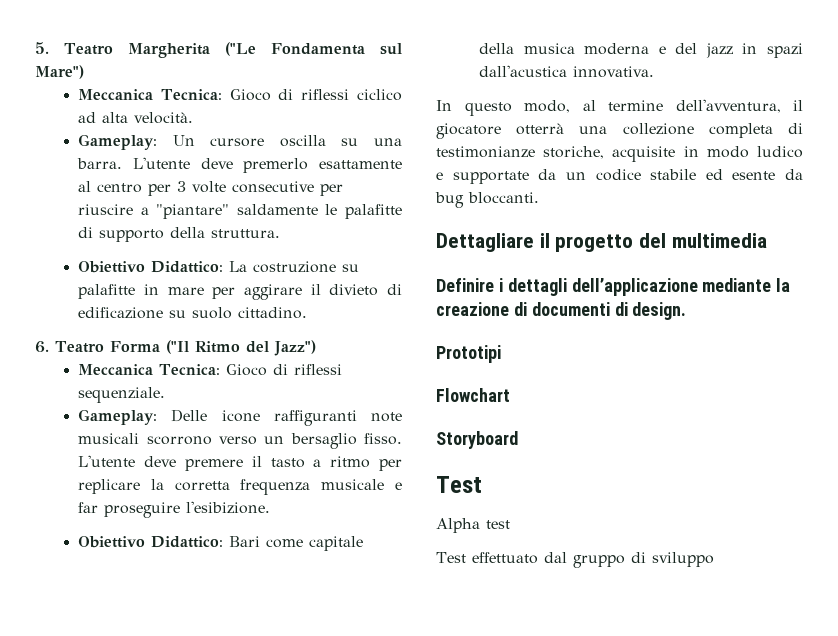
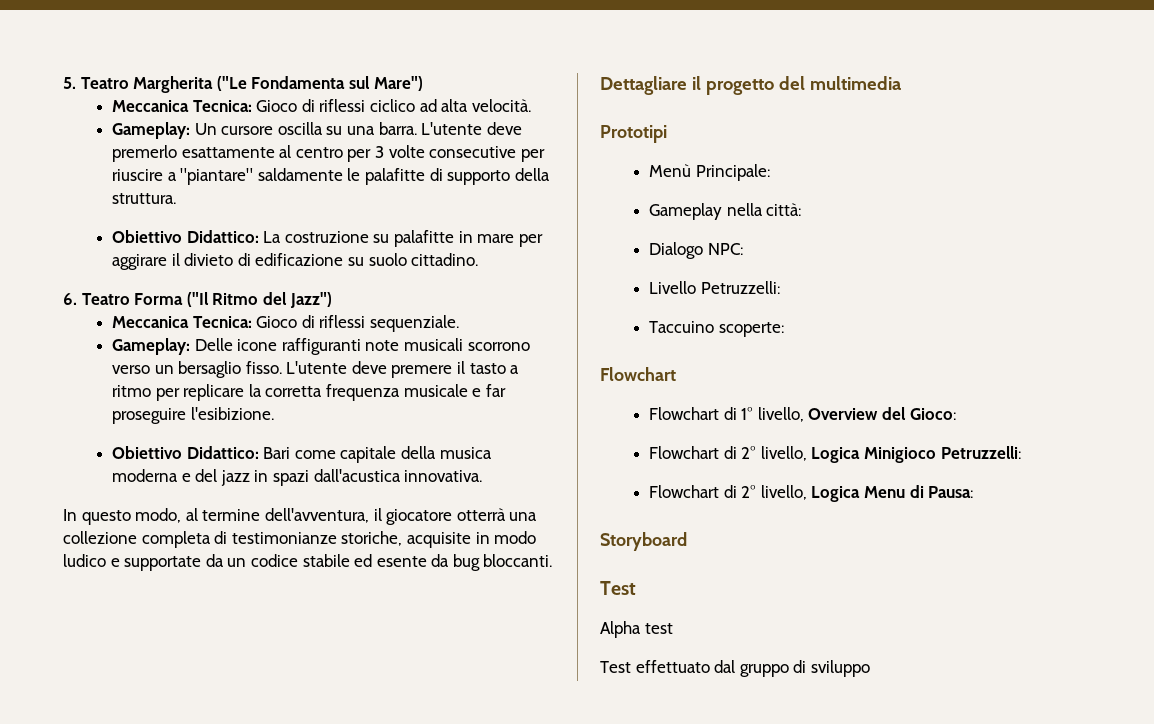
- Definire i dettagli dell’applicazione mediante la creazione di documenti di design.
  Prototipi
+ Menù Principale:
+ Gameplay nella città:
+ Dialogo NPC:
+ Livello Petruzzelli:
+ Taccuino scoperte:
  Flowchart
+ Flowchart di 1° livello, Overview del Gioco:
+ Flowchart di 2° livello, Logica Minigioco Petruzzelli:
+ Flowchart di 2° livello, Logica Menu di Pausa:

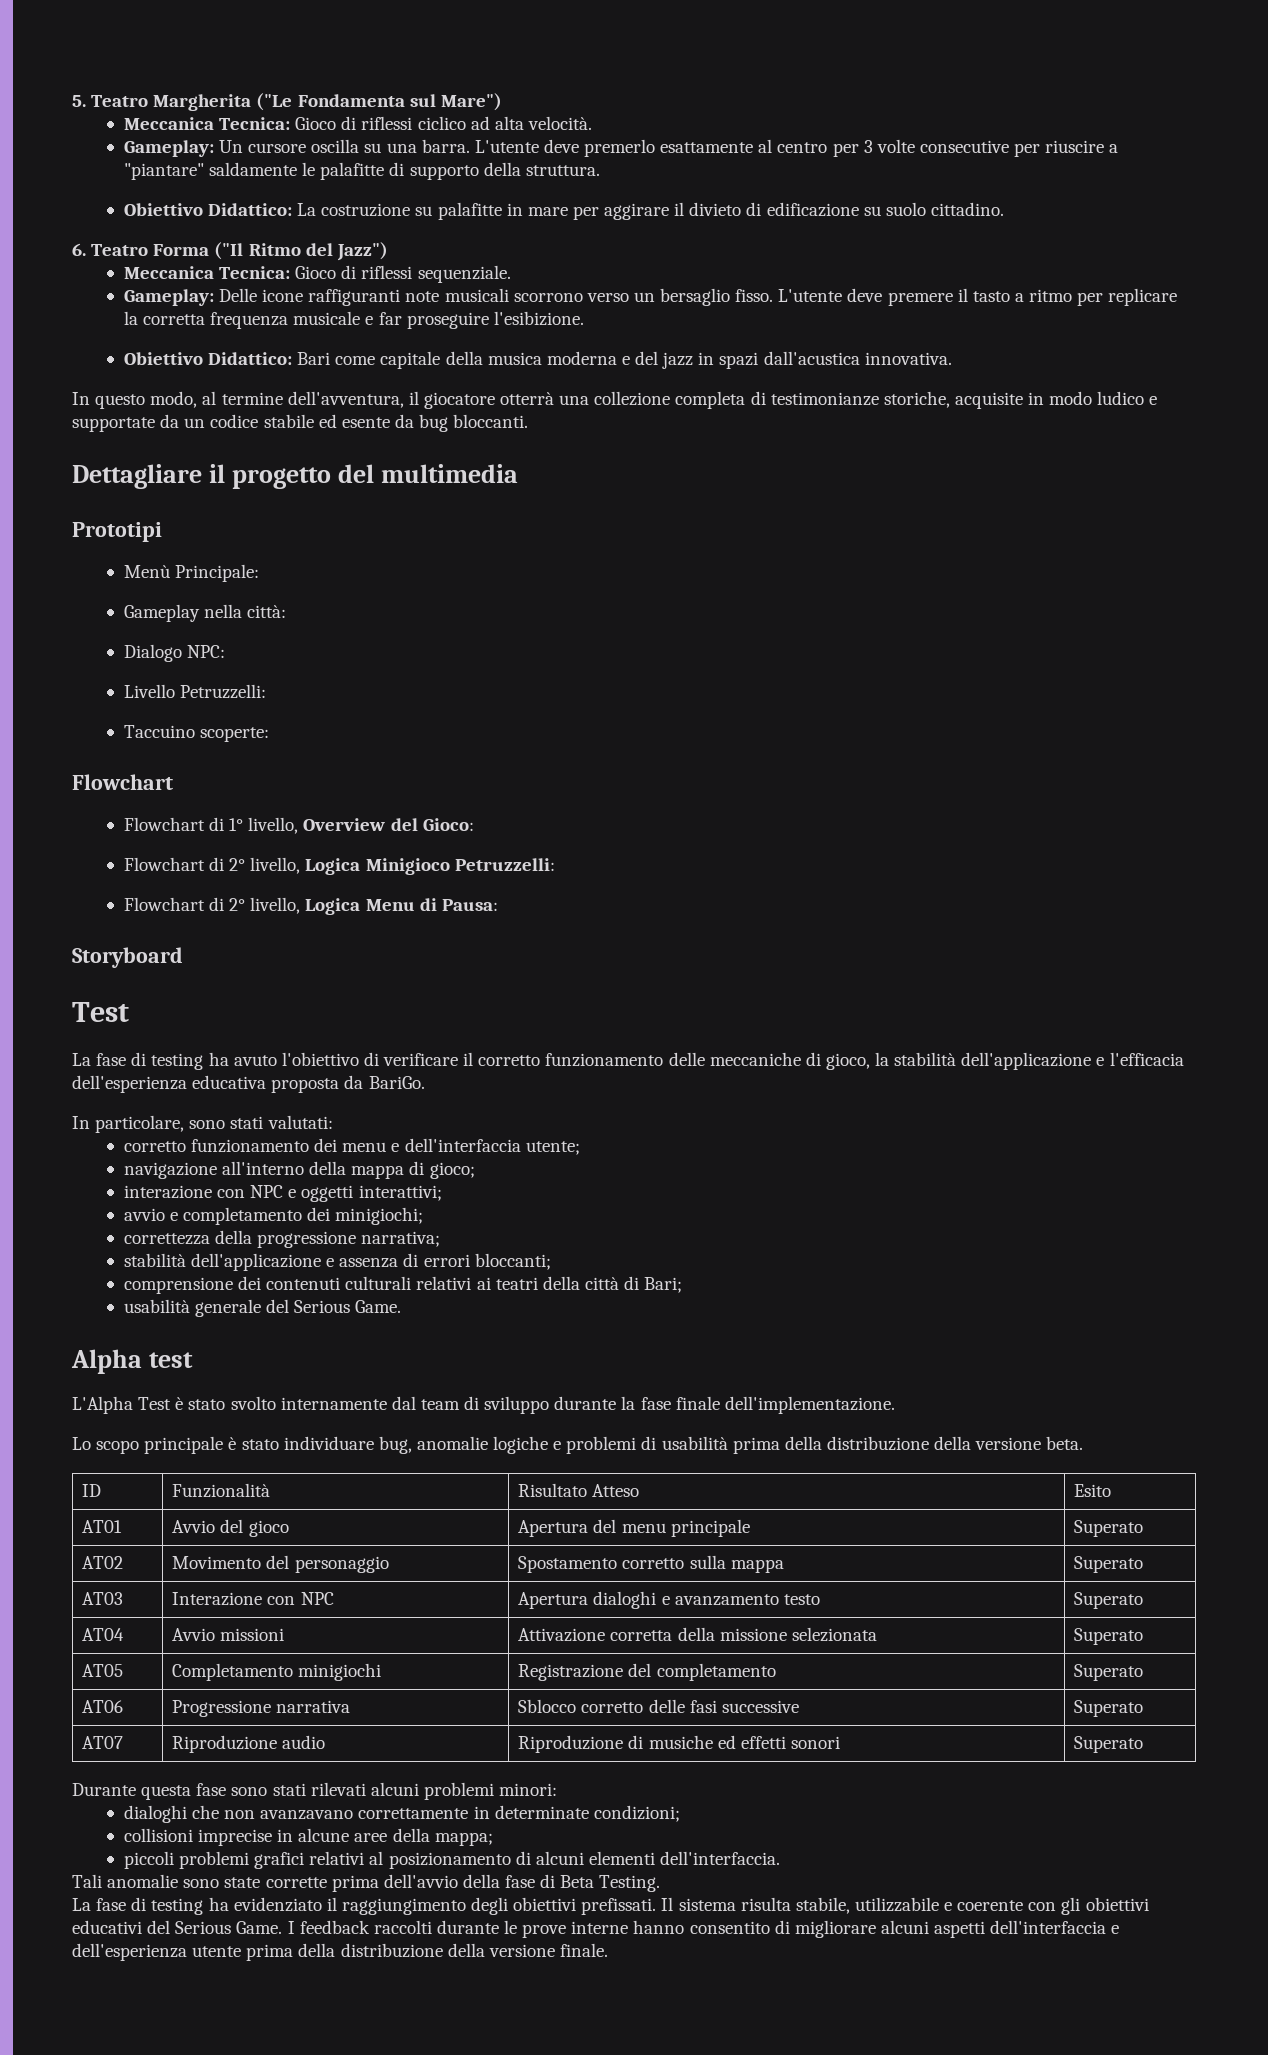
+ La fase di testing ha avuto l'obiettivo di verificare il corretto funzionamento delle meccaniche di gioco, la stabilità dell'applicazione e l'efficacia dell'esperienza educativa proposta da BariGo.
+ In particolare, sono stati valutati:
+ corretto funzionamento dei menu e dell'interfaccia utente;
+ navigazione all'interno della mappa di gioco;
+ interazione con NPC e oggetti interattivi;
+ avvio e completamento dei minigiochi;
+ correttezza della progressione narrativa;
+ stabilità dell'applicazione e assenza di errori bloccanti;
+ comprensione dei contenuti culturali relativi ai teatri della città di Bari;
+ usabilità generale del Serious Game.
  Alpha test
- Test effettuato dal gruppo di sviluppo
+ L'Alpha Test è stato svolto internamente dal team di sviluppo durante la fase finale dell'implementazione.
+ Lo scopo principale è stato individuare bug, anomalie logiche e problemi di usabilità prima della distribuzione della versione beta.
+ ID | Funzionalità | Risultato Atteso | Esito
+ AT01 | Avvio del gioco | Apertura del menu principale | Superato
+ AT02 | Movimento del personaggio | Spostamento corretto sulla mappa | Superato
+ AT03 | Interazione con NPC | Apertura dialoghi e avanzamento testo | Superato
+ AT04 | Avvio missioni | Attivazione corretta della missione selezionata | Superato
+ AT05 | Completamento minigiochi | Registrazione del completamento | Superato
+ AT06 | Progressione narrativa | Sblocco corretto delle fasi successive | Superato
+ AT07 | Riproduzione audio | Riproduzione di musiche ed effetti sonori | Superato
+ Durante questa fase sono stati rilevati alcuni problemi minori:
+ dialoghi che non avanzavano correttamente in determinate condizioni;
+ collisioni imprecise in alcune aree della mappa;
+ piccoli problemi grafici relativi al posizionamento di alcuni elementi dell'interfaccia.
+ Tali anomalie sono state corrette prima dell'avvio della fase di Beta Testing.
+ La fase di testing ha evidenziato il raggiungimento degli obiettivi prefissati. Il sistema risulta stabile, utilizzabile e coerente con gli obiettivi educativi del Serious Game. I feedback raccolti durante le prove interne hanno consentito di migliorare alcuni aspetti dell'interfaccia e dell'esperienza utente prima della distribuzione della versione finale.

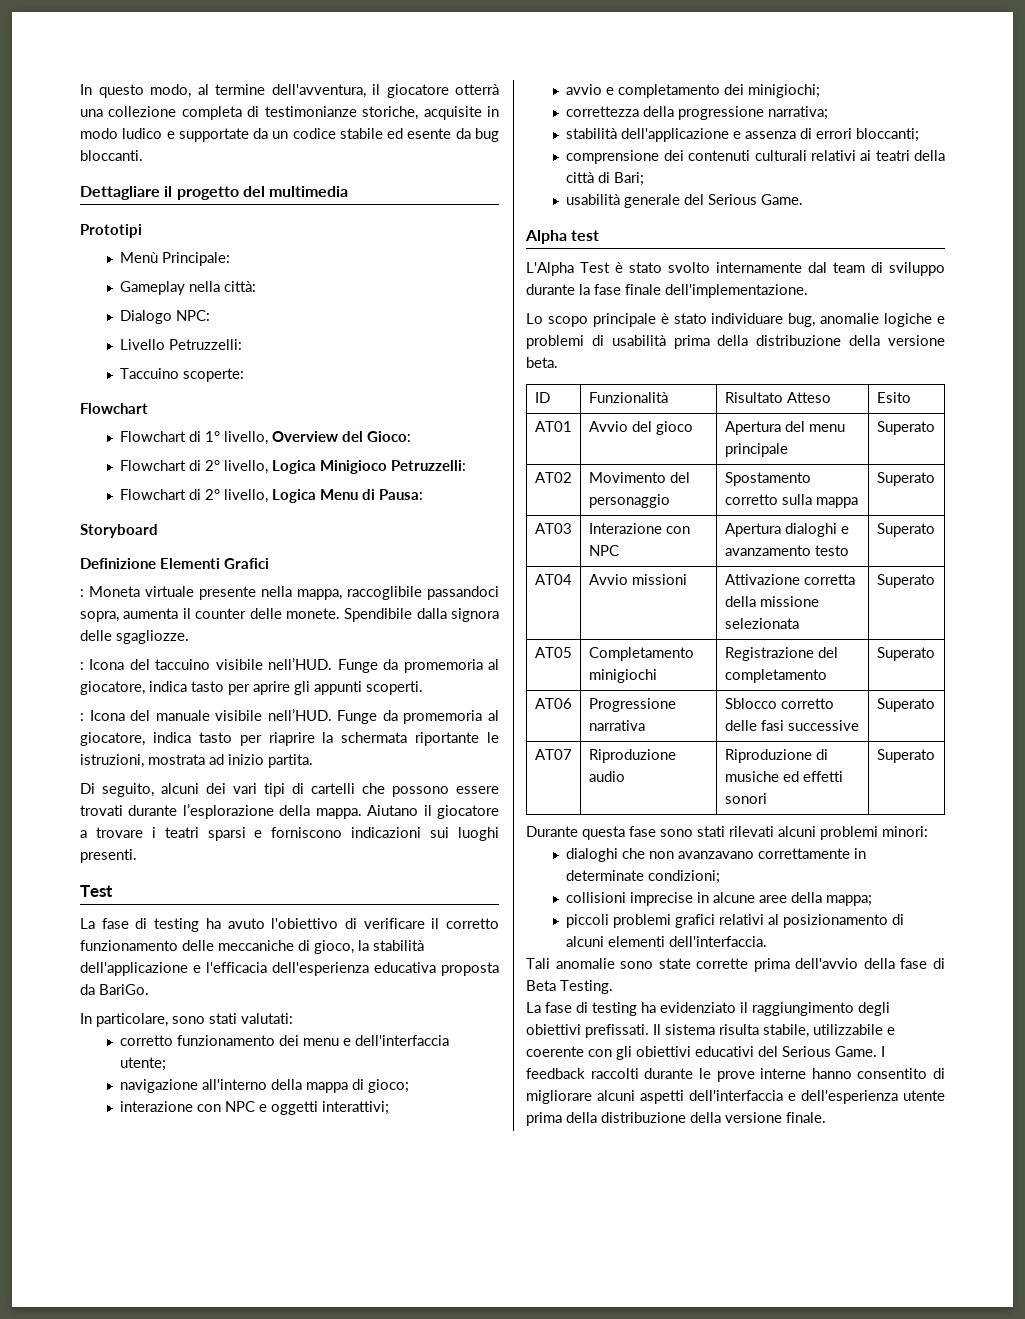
- 5. Teatro Margherita ("Le Fondamenta sul Mare")
- Meccanica Tecnica: Gioco di riflessi ciclico ad alta velocità.
- Gameplay: Un cursore oscilla su una barra. L'utente deve premerlo esattamente al centro per 3 volte consecutive per riuscire a "piantare" saldamente le palafitte di supporto della struttura.
- Obiettivo Didattico: La costruzione su palafitte in mare per aggirare il divieto di edificazione su suolo cittadino.
- 6. Teatro Forma ("Il Ritmo del Jazz")
- Meccanica Tecnica: Gioco di riflessi sequenziale.
- Gameplay: Delle icone raffiguranti note musicali scorrono verso un bersaglio fisso. L'utente deve premere il tasto a ritmo per replicare la corretta frequenza musicale e far proseguire l'esibizione.
- Obiettivo Didattico: Bari come capitale della musica moderna e del jazz in spazi dall'acustica innovativa.
+ Definizione Elementi Grafici
+ : Moneta virtuale presente nella mappa, raccoglibile passandoci sopra, aumenta il counter delle monete. Spendibile dalla signora delle sgagliozze.
+ : Icona del taccuino visibile nell’HUD. Funge da promemoria al giocatore, indica tasto per aprire gli appunti scoperti.
+ : Icona del manuale visibile nell’HUD. Funge da promemoria al giocatore, indica tasto per riaprire la schermata riportante le istruzioni, mostrata ad inizio partita.
+ Di seguito, alcuni dei vari tipi di cartelli che possono essere trovati durante l’esplorazione della mappa. Aiutano il giocatore a trovare i teatri sparsi e forniscono indicazioni sui luoghi presenti.

